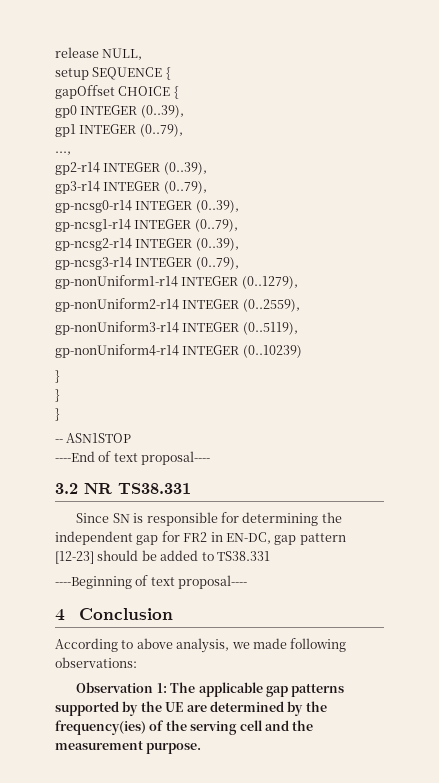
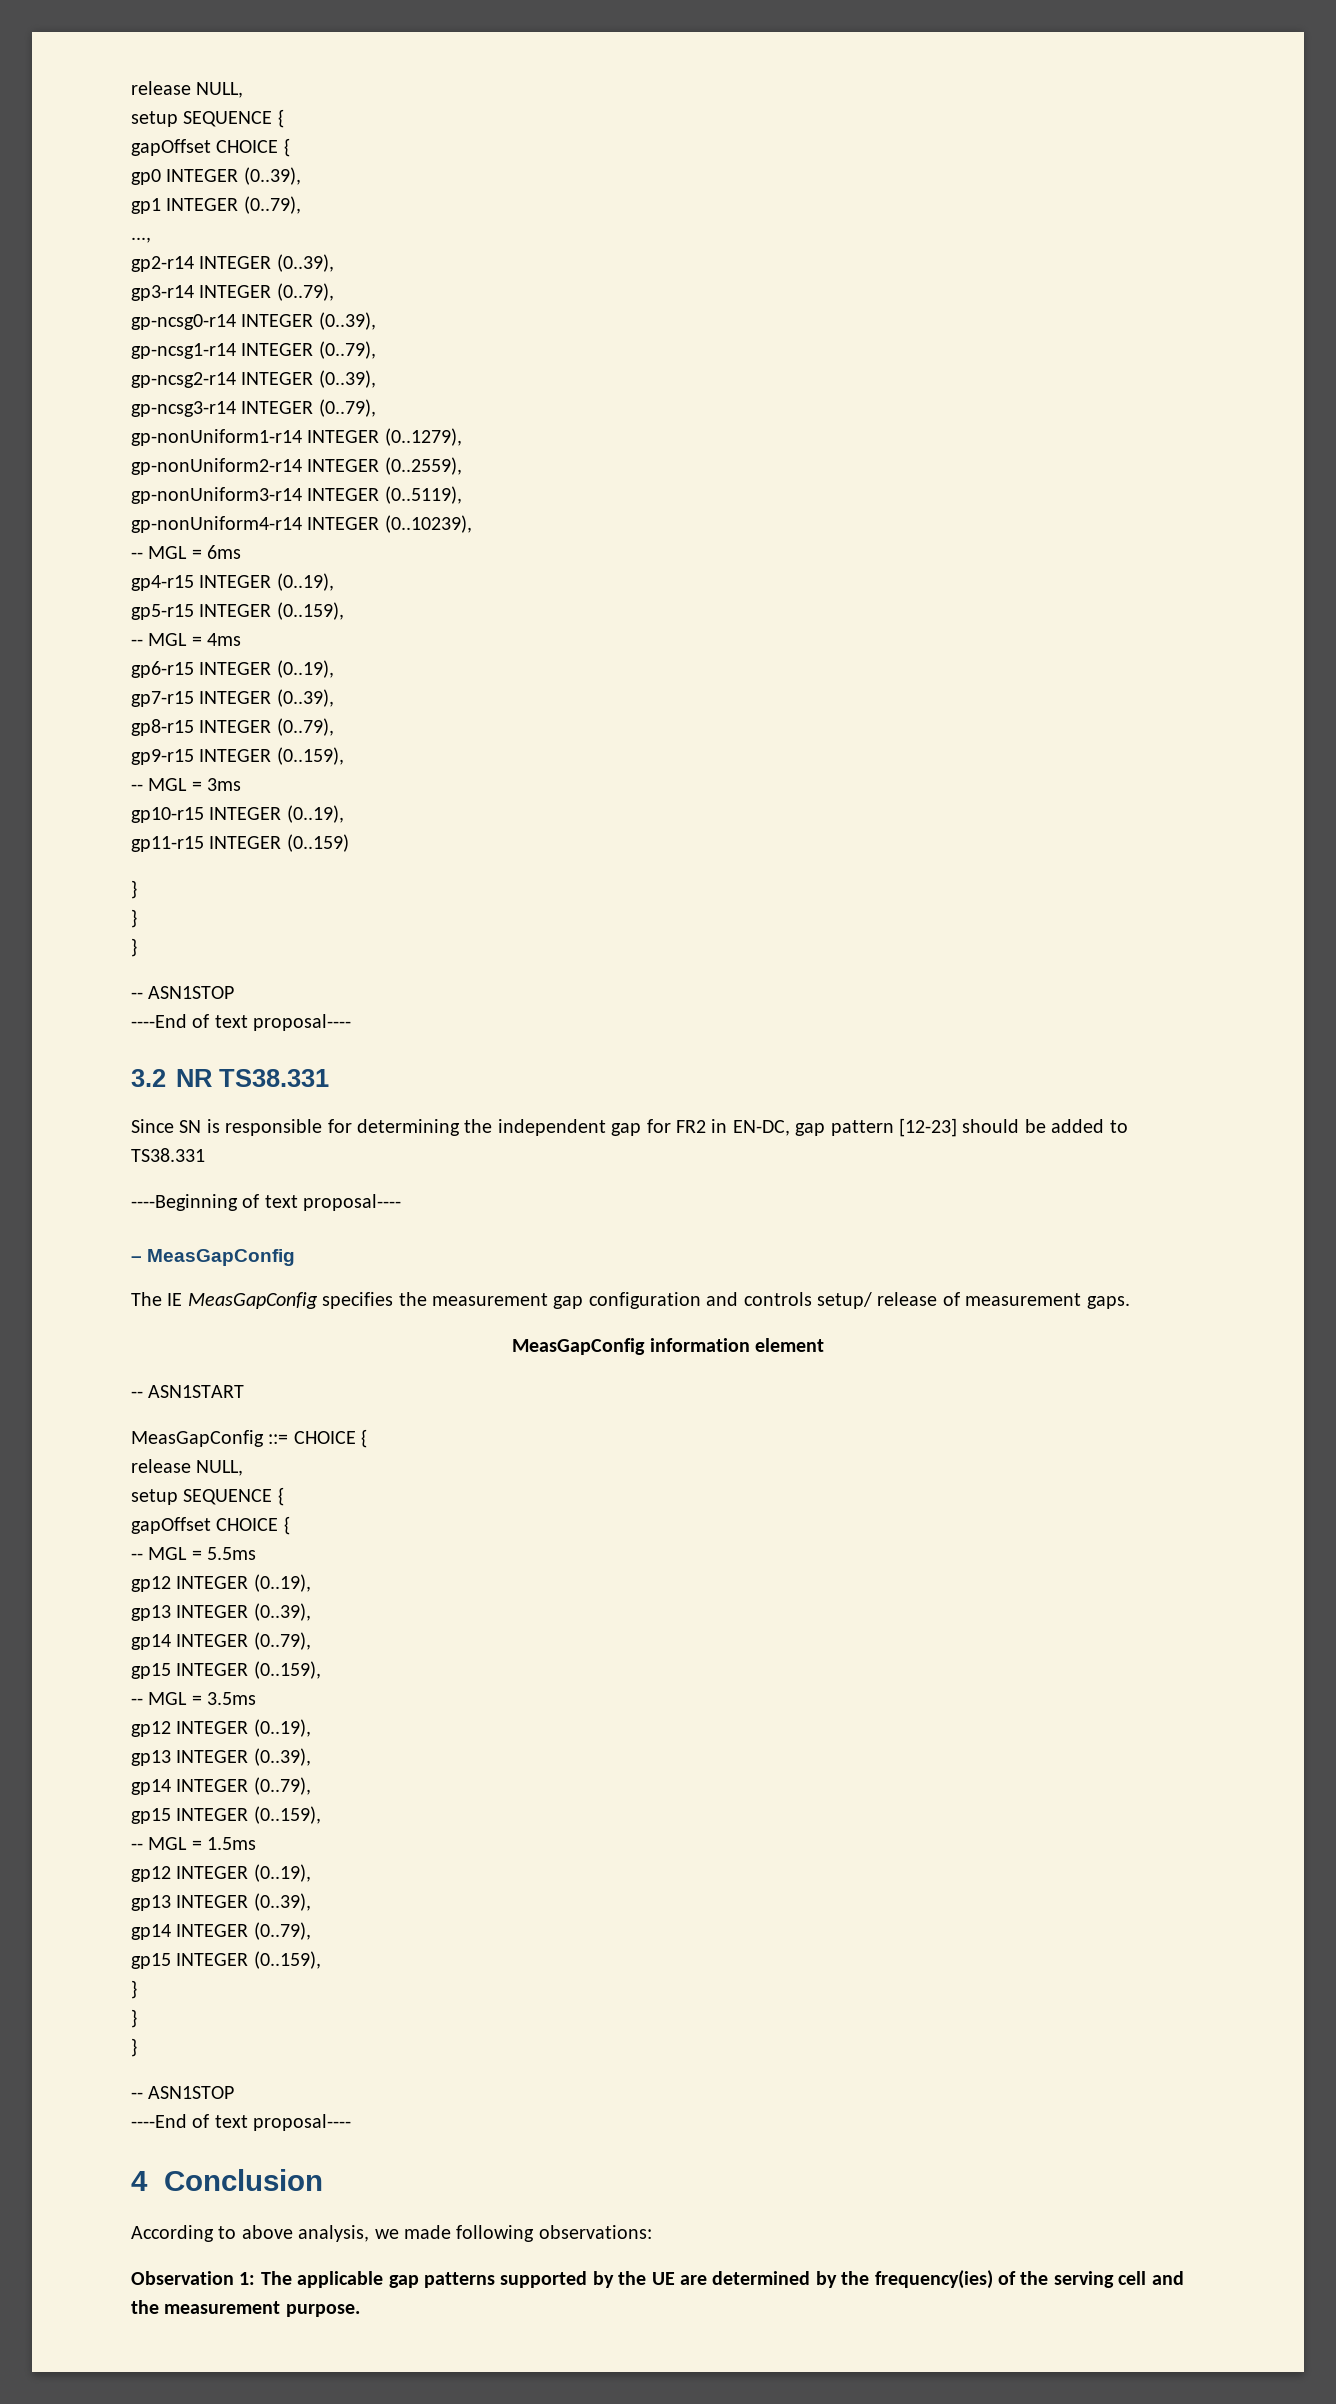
- gp-nonUniform4-r14 INTEGER (0..10239)
+ gp-nonUniform4-r14 INTEGER (0..10239),
+ -- MGL = 6ms
+ gp4-r15 INTEGER (0..19),
+ gp5-r15 INTEGER (0..159),
+ -- MGL = 4ms
+ gp6-r15 INTEGER (0..19),
+ gp7-r15 INTEGER (0..39),
+ gp8-r15 INTEGER (0..79),
+ gp9-r15 INTEGER (0..159),
+ -- MGL = 3ms
+ gp10-r15 INTEGER (0..19),
+ gp11-r15 INTEGER (0..159)
+ – MeasGapConfig
+ The IE MeasGapConfig specifies the measurement gap configuration and controls setup/ release of measurement gaps.
+ MeasGapConfig information element
+ -- ASN1START
+ MeasGapConfig ::= CHOICE {
+ release NULL,
+ setup SEQUENCE {
+ gapOffset CHOICE {
+ -- MGL = 5.5ms
+ gp12 INTEGER (0..19),
+ gp13 INTEGER (0..39),
+ gp14 INTEGER (0..79),
+ gp15 INTEGER (0..159),
+ -- MGL = 3.5ms
+ gp12 INTEGER (0..19),
+ gp13 INTEGER (0..39),
+ gp14 INTEGER (0..79),
+ gp15 INTEGER (0..159),
+ -- MGL = 1.5ms
+ gp12 INTEGER (0..19),
+ gp13 INTEGER (0..39),
+ gp14 INTEGER (0..79),
+ gp15 INTEGER (0..159),
+ }
+ }
+ }
+ -- ASN1STOP
+ ----End of text proposal----

